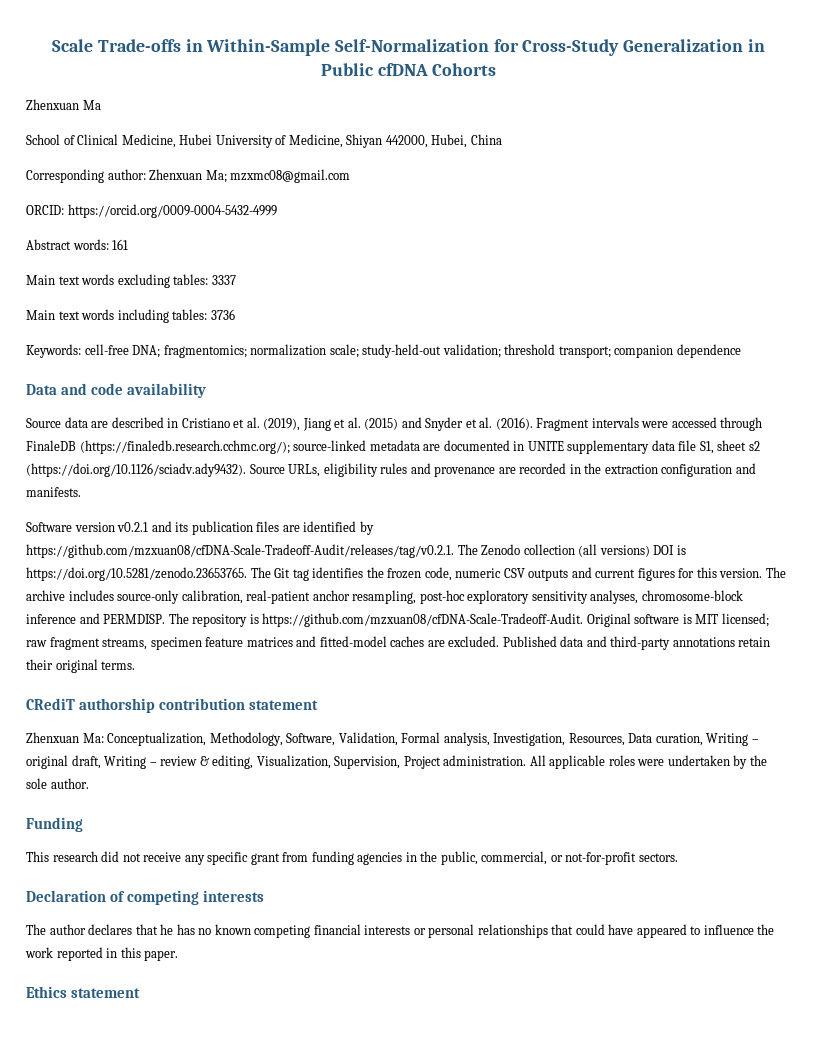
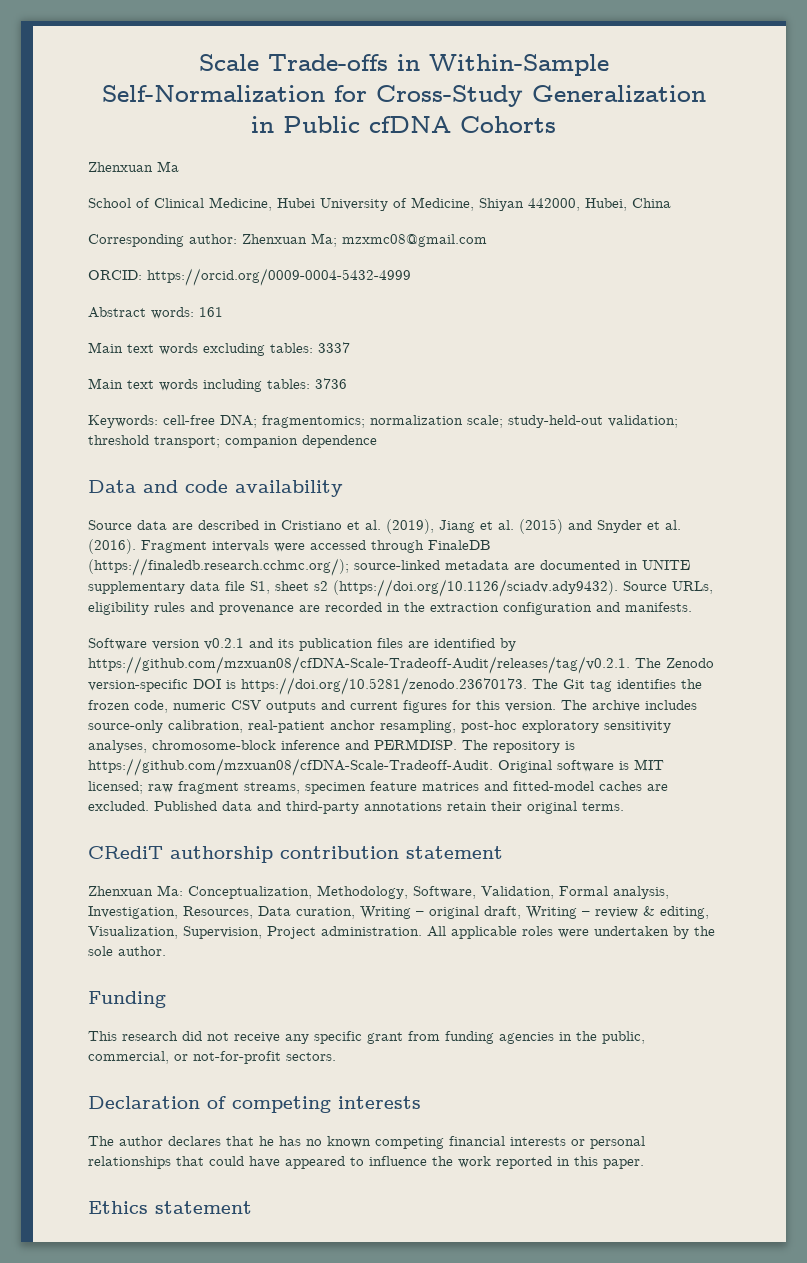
- Software version v0.2.1 and its publication files are identified by https://github.com/mzxuan08/cfDNA-Scale-Tradeoff-Audit/releases/tag/v0.2.1. The Zenodo collection (all versions) DOI is https://doi.org/10.5281/zenodo.23653765. The Git tag identifies the frozen code, numeric CSV outputs and current figures for this version.
+ Software version v0.2.1 and its publication files are identified by https://github.com/mzxuan08/cfDNA-Scale-Tradeoff-Audit/releases/tag/v0.2.1. The Zenodo version-specific DOI is https://doi.org/10.5281/zenodo.23670173. The Git tag identifies the frozen code, numeric CSV outputs and current figures for this version.

